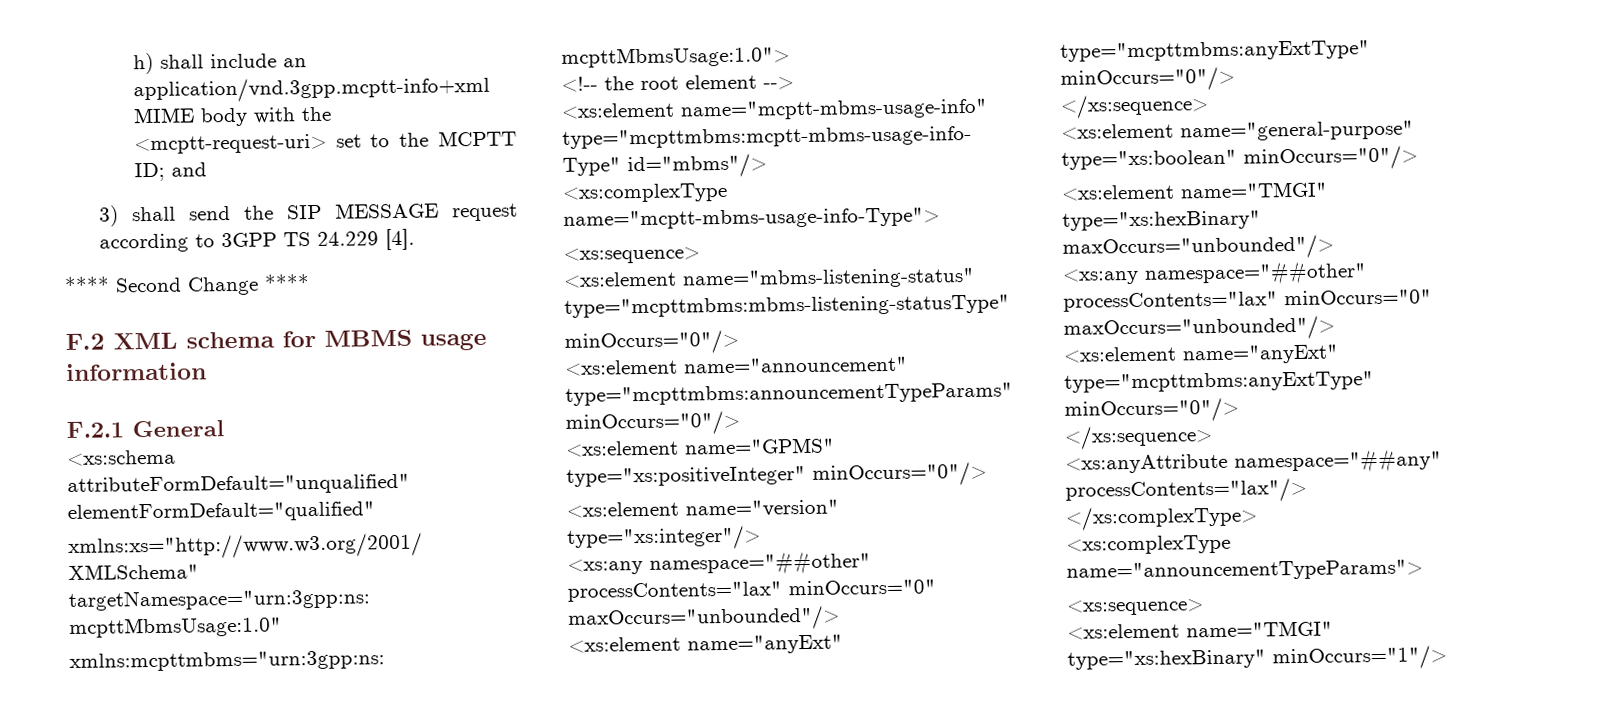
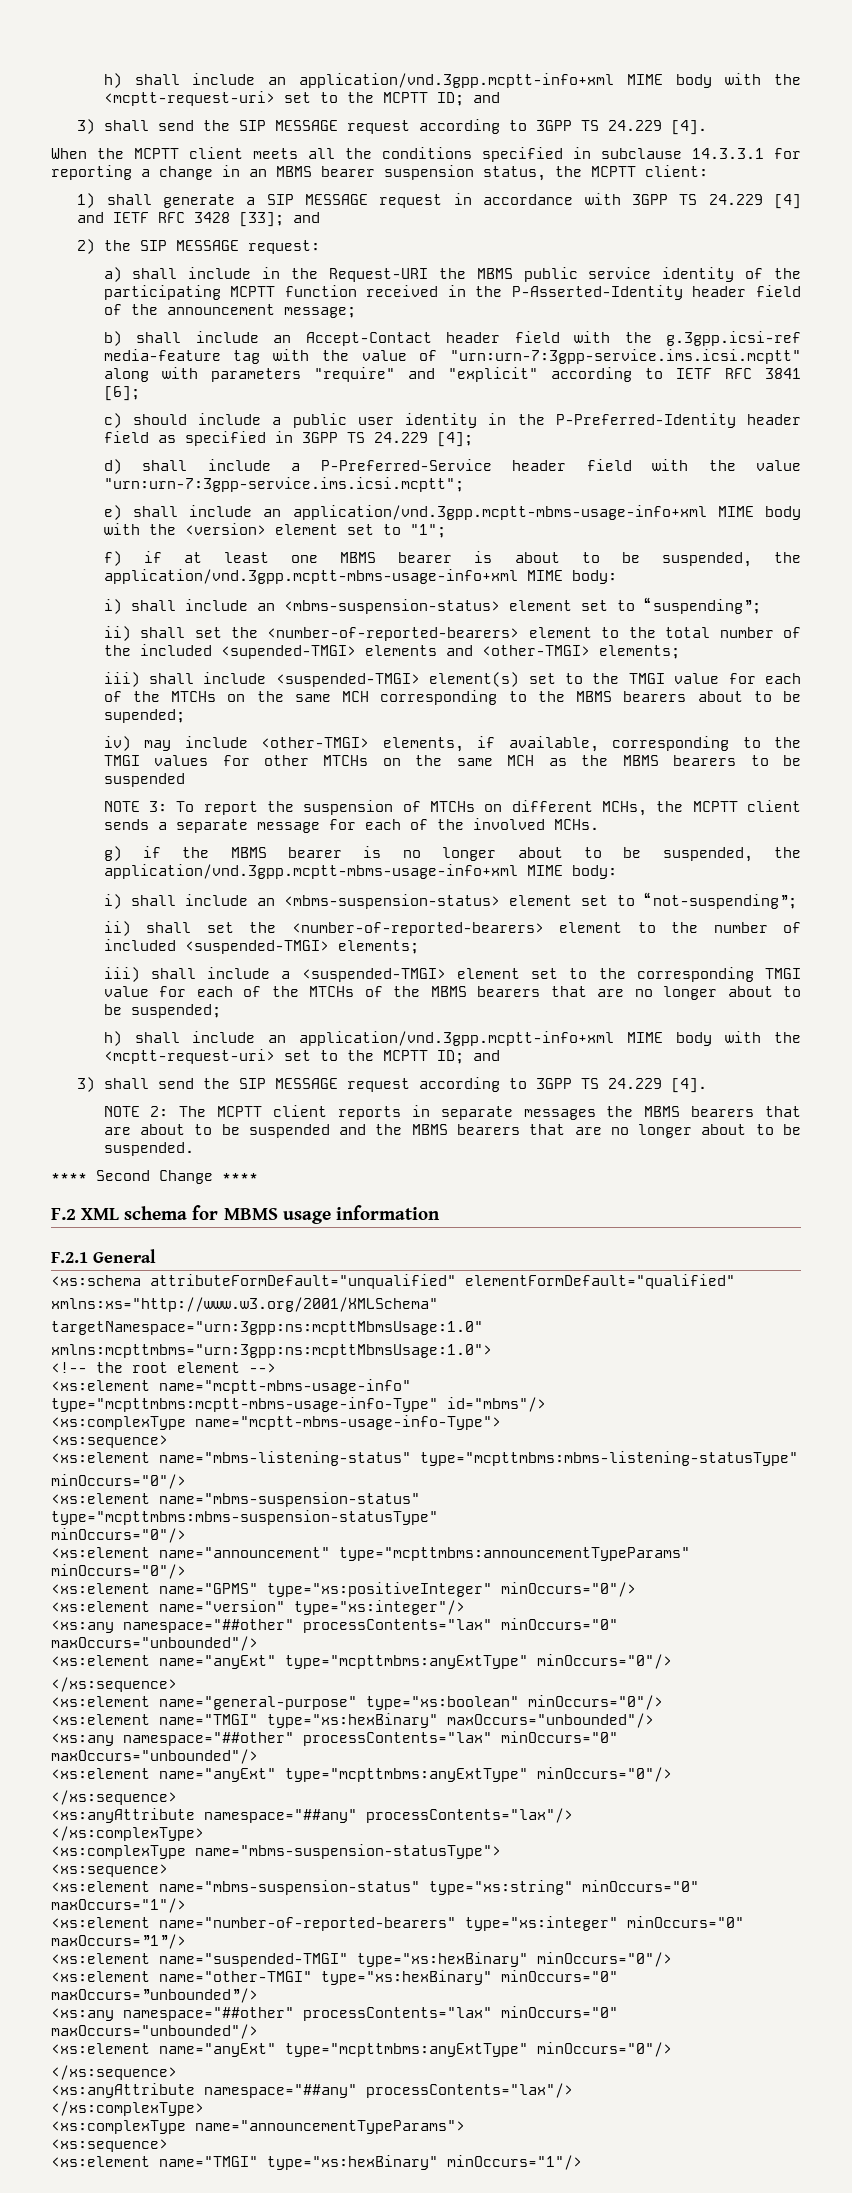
+ When the MCPTT client meets all the conditions specified in subclause 14.3.3.1 for reporting a change in an MBMS bearer suspension status, the MCPTT client:
+ 1) shall generate a SIP MESSAGE request in accordance with 3GPP TS 24.229 [4] and IETF RFC 3428 [33]; and
+ 2) the SIP MESSAGE request:
+ a) shall include in the Request-URI the MBMS public service identity of the participating MCPTT function received in the P-Asserted-Identity header field of the announcement message;
+ b) shall include an Accept-Contact header field with the g.3gpp.icsi-ref media-feature tag with the value of "urn:urn-7:3gpp-service.ims.icsi.mcptt" along with parameters "require" and "explicit" according to IETF RFC 3841 [6];
+ c) should include a public user identity in the P-Preferred-Identity header field as specified in 3GPP TS 24.229 [4];
+ d) shall include a P-Preferred-Service header field with the value "urn:urn-7:3gpp-service.ims.icsi.mcptt";
+ e) shall include an application/vnd.3gpp.mcptt-mbms-usage-info+xml MIME body with the <version> element set to "1";
+ f) if at least one MBMS bearer is about to be suspended, the application/vnd.3gpp.mcptt-mbms-usage-info+xml MIME body:
+ i) shall include an <mbms-suspension-status> element set to “suspending”;
+ ii) shall set the <number-of-reported-bearers> element to the total number of the included <supended-TMGI> elements and <other-TMGI> elements;
+ iii) shall include <suspended-TMGI> element(s) set to the TMGI value for each of the MTCHs on the same MCH corresponding to the MBMS bearers about to be supended;
+ iv) may include <other-TMGI> elements, if available, corresponding to the TMGI values for other MTCHs on the same MCH as the MBMS bearers to be suspended
+ NOTE 3: To report the suspension of MTCHs on different MCHs, the MCPTT client sends a separate message for each of the involved MCHs.
+ g) if the MBMS bearer is no longer about to be suspended, the application/vnd.3gpp.mcptt-mbms-usage-info+xml MIME body:
+ i) shall include an <mbms-suspension-status> element set to “not-suspending”;
+ ii) shall set the <number-of-reported-bearers> element to the number of included <suspended-TMGI> elements;
+ iii) shall include a <suspended-TMGI> element set to the corresponding TMGI value for each of the MTCHs of the MBMS bearers that are no longer about to be suspended;
+ h) shall include an application/vnd.3gpp.mcptt-info+xml MIME body with the <mcptt-request-uri> set to the MCPTT ID; and
+ 3) shall send the SIP MESSAGE request according to 3GPP TS 24.229 [4].
+ NOTE 2: The MCPTT client reports in separate messages the MBMS bearers that are about to be suspended and the MBMS bearers that are no longer about to be suspended.
+ <xs:element name="mbms-suspension-status" type="mcpttmbms:mbms-suspension-statusType"
+ minOccurs="0"/>
+ <xs:complexType name="mbms-suspension-statusType">
+ <xs:sequence>
+ <xs:element name="mbms-suspension-status" type="xs:string" minOccurs="0" maxOccurs="1"/>
+ <xs:element name="number-of-reported-bearers" type="xs:integer" minOccurs="0" maxOccurs=”1”/>
+ <xs:element name="suspended-TMGI" type="xs:hexBinary" minOccurs="0"/>
+ <xs:element name="other-TMGI" type="xs:hexBinary" minOccurs="0" maxOccurs=”unbounded”/>
+ <xs:any namespace="##other" processContents="lax" minOccurs="0" maxOccurs="unbounded"/>
+ <xs:element name="anyExt" type="mcpttmbms:anyExtType" minOccurs="0"/>
+ </xs:sequence>
+ <xs:anyAttribute namespace="##any" processContents="lax"/>
+ </xs:complexType>

